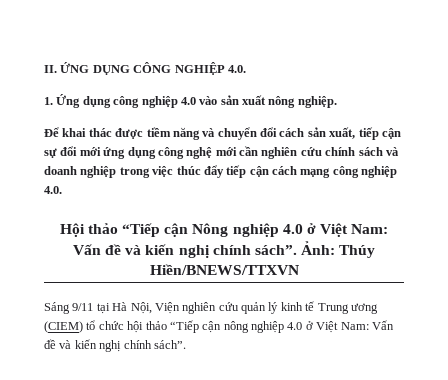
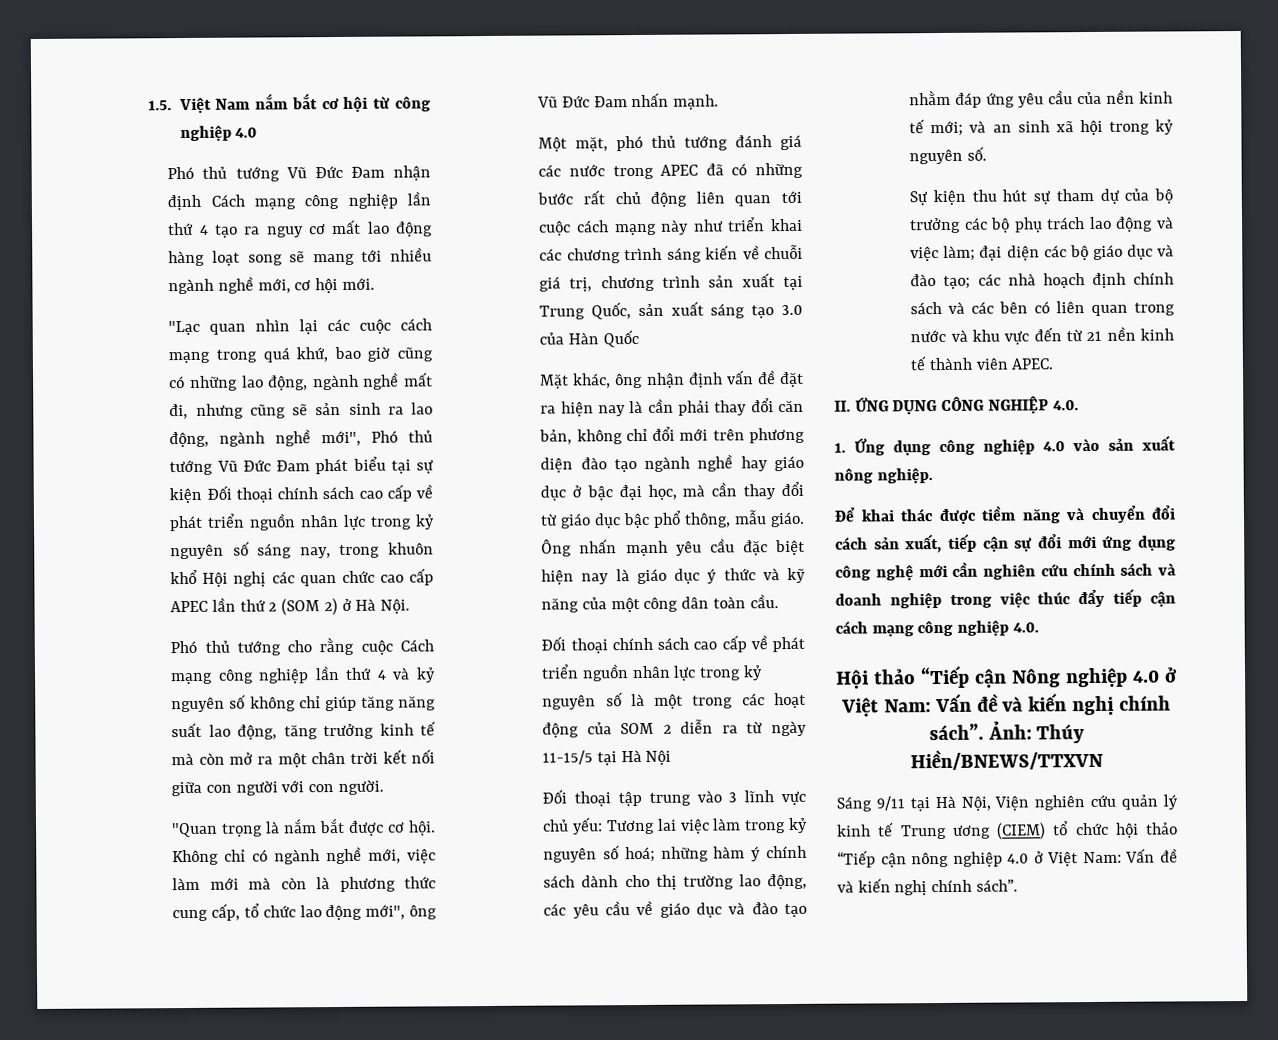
+ 1.5. Việt Nam nắm bắt cơ hội từ công nghiệp 4.0
+ Phó thủ tướng Vũ Đức Đam nhận định Cách mạng công nghiệp lần thứ 4 tạo ra nguy cơ mất lao động hàng loạt song sẽ mang tới nhiều ngành nghề mới, cơ hội mới.
+ "Lạc quan nhìn lại các cuộc cách mạng trong quá khứ, bao giờ cũng có những lao động, ngành nghề mất đi, nhưng cũng sẽ sản sinh ra lao động, ngành nghề mới", Phó thủ tướng Vũ Đức Đam phát biểu tại sự kiện Đối thoại chính sách cao cấp về phát triển nguồn nhân lực trong kỷ nguyên số sáng nay, trong khuôn khổ Hội nghị các quan chức cao cấp APEC lần thứ 2 (SOM 2) ở Hà Nội.
+ Phó thủ tướng cho rằng cuộc Cách mạng công nghiệp lần thứ 4 và kỷ nguyên số không chỉ giúp tăng năng suất lao động, tăng trưởng kinh tế mà còn mở ra một chân trời kết nối giữa con người với con người.
+ "Quan trọng là nắm bắt được cơ hội. Không chỉ có ngành nghề mới, việc làm mới mà còn là phương thức cung cấp, tổ chức lao động mới", ông Vũ Đức Đam nhấn mạnh.
+ Một mặt, phó thủ tướng đánh giá các nước trong APEC đã có những bước rất chủ động liên quan tới cuộc cách mạng này như triển khai các chương trình sáng kiến về chuỗi giá trị, chương trình sản xuất tại Trung Quốc, sản xuất sáng tạo 3.0 của Hàn Quốc
+ Mặt khác, ông nhận định vấn đề đặt ra hiện nay là cần phải thay đổi căn bản, không chỉ đổi mới trên phương diện đào tạo ngành nghề hay giáo dục ở bậc đại học, mà cần thay đổi từ giáo dục bậc phổ thông, mẫu giáo. Ông nhấn mạnh yêu cầu đặc biệt hiện nay là giáo dục ý thức và kỹ năng của một công dân toàn cầu.
+ Đối thoại chính sách cao cấp về phát triển nguồn nhân lực trong kỷ nguyên số là một trong các hoạt động của SOM 2 diễn ra từ ngày 11-15/5 tại Hà Nội
+ Đối thoại tập trung vào 3 lĩnh vực chủ yếu: Tương lai việc làm trong kỷ nguyên số hoá; những hàm ý chính sách dành cho thị trường lao động, các yêu cầu về giáo dục và đào tạo nhằm đáp ứng yêu cầu của nền kinh tế mới; và an sinh xã hội trong kỷ nguyên số.
+ Sự kiện thu hút sự tham dự của bộ trưởng các bộ phụ trách lao động và việc làm; đại diện các bộ giáo dục và đào tạo; các nhà hoạch định chính sách và các bên có liên quan trong nước và khu vực đến từ 21 nền kinh tế thành viên APEC.

